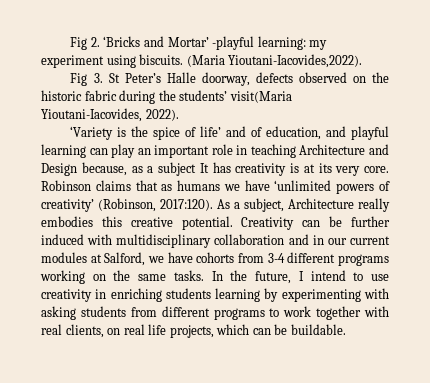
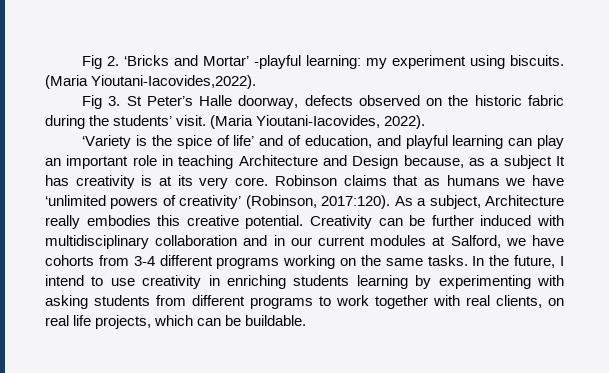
- Fig 3. St Peter’s Halle doorway, defects observed on the historic fabric during the students’ visit(Maria Yioutani-Iacovides, 2022).
+ Fig 3. St Peter’s Halle doorway, defects observed on the historic fabric during the students’ visit. (Maria Yioutani-Iacovides, 2022).

